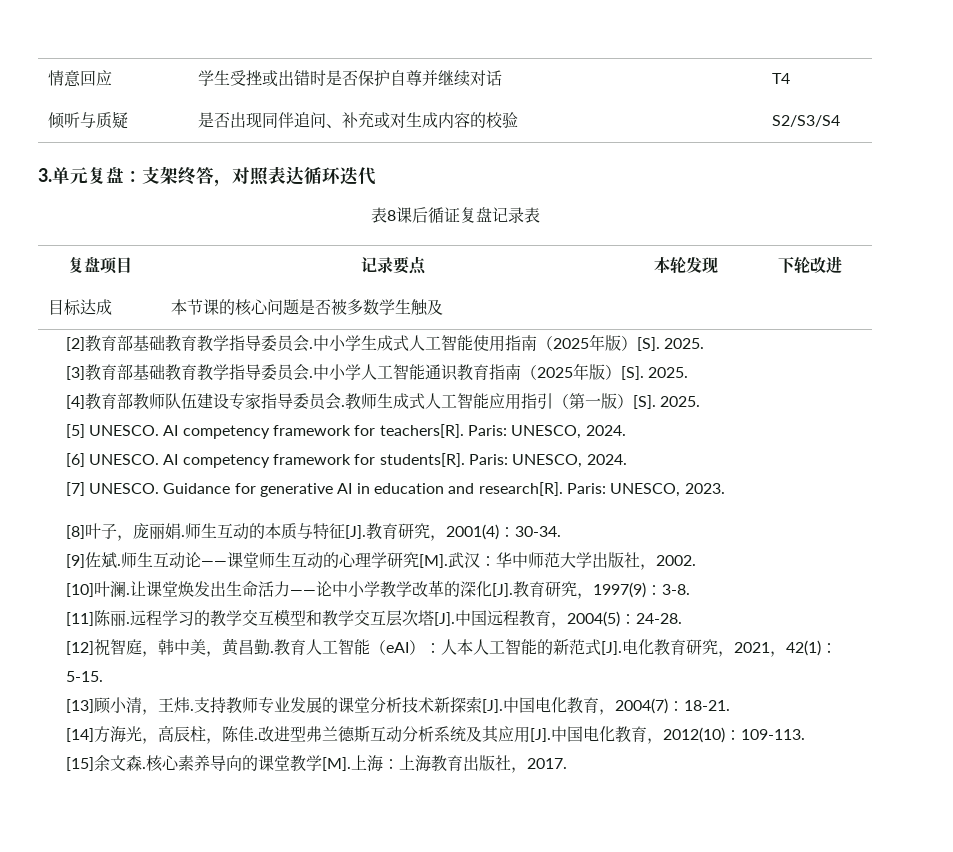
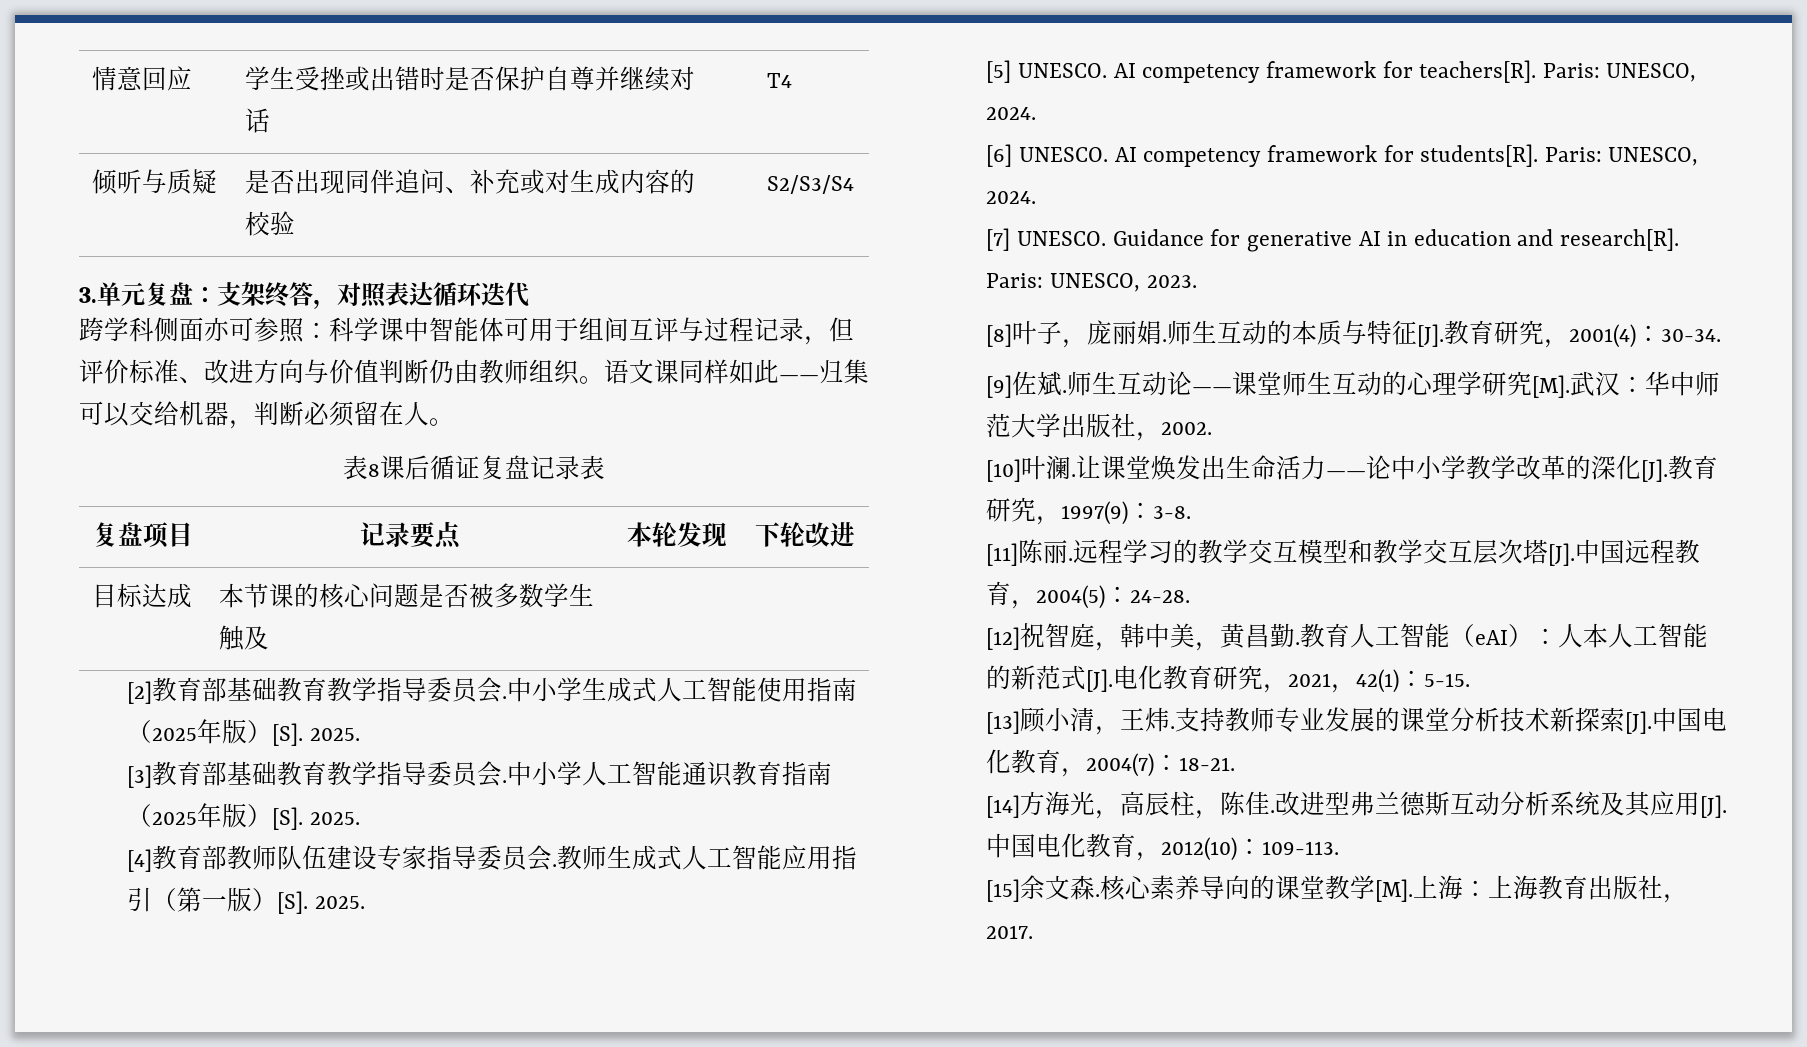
+ 跨学科侧面亦可参照：科学课中智能体可用于组间互评与过程记录，但评价标准、改进方向与价值判断仍由教师组织。语文课同样如此——归集可以交给机器，判断必须留在人。

